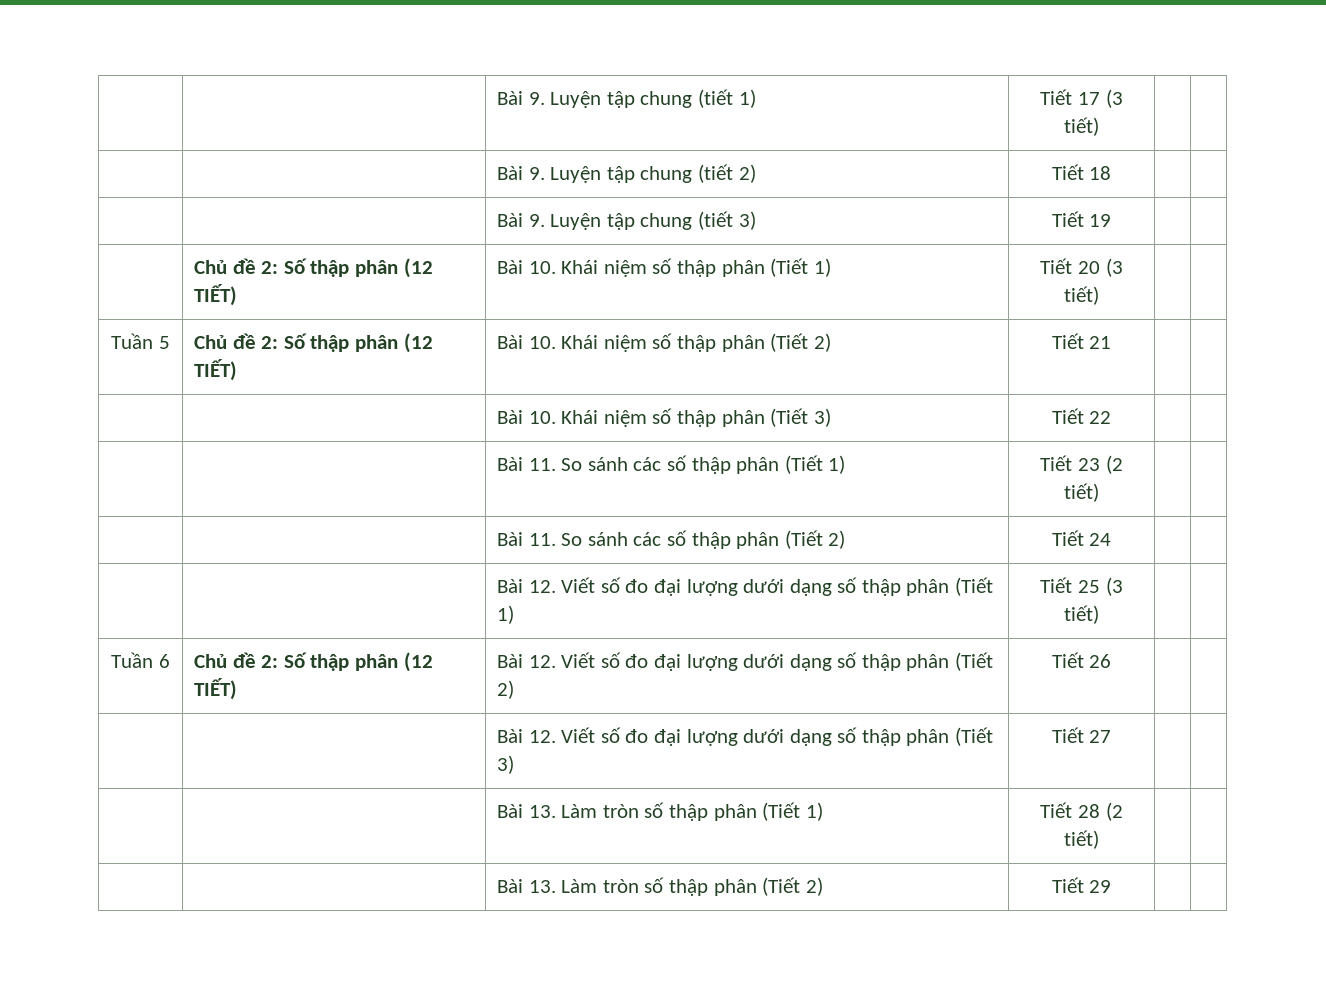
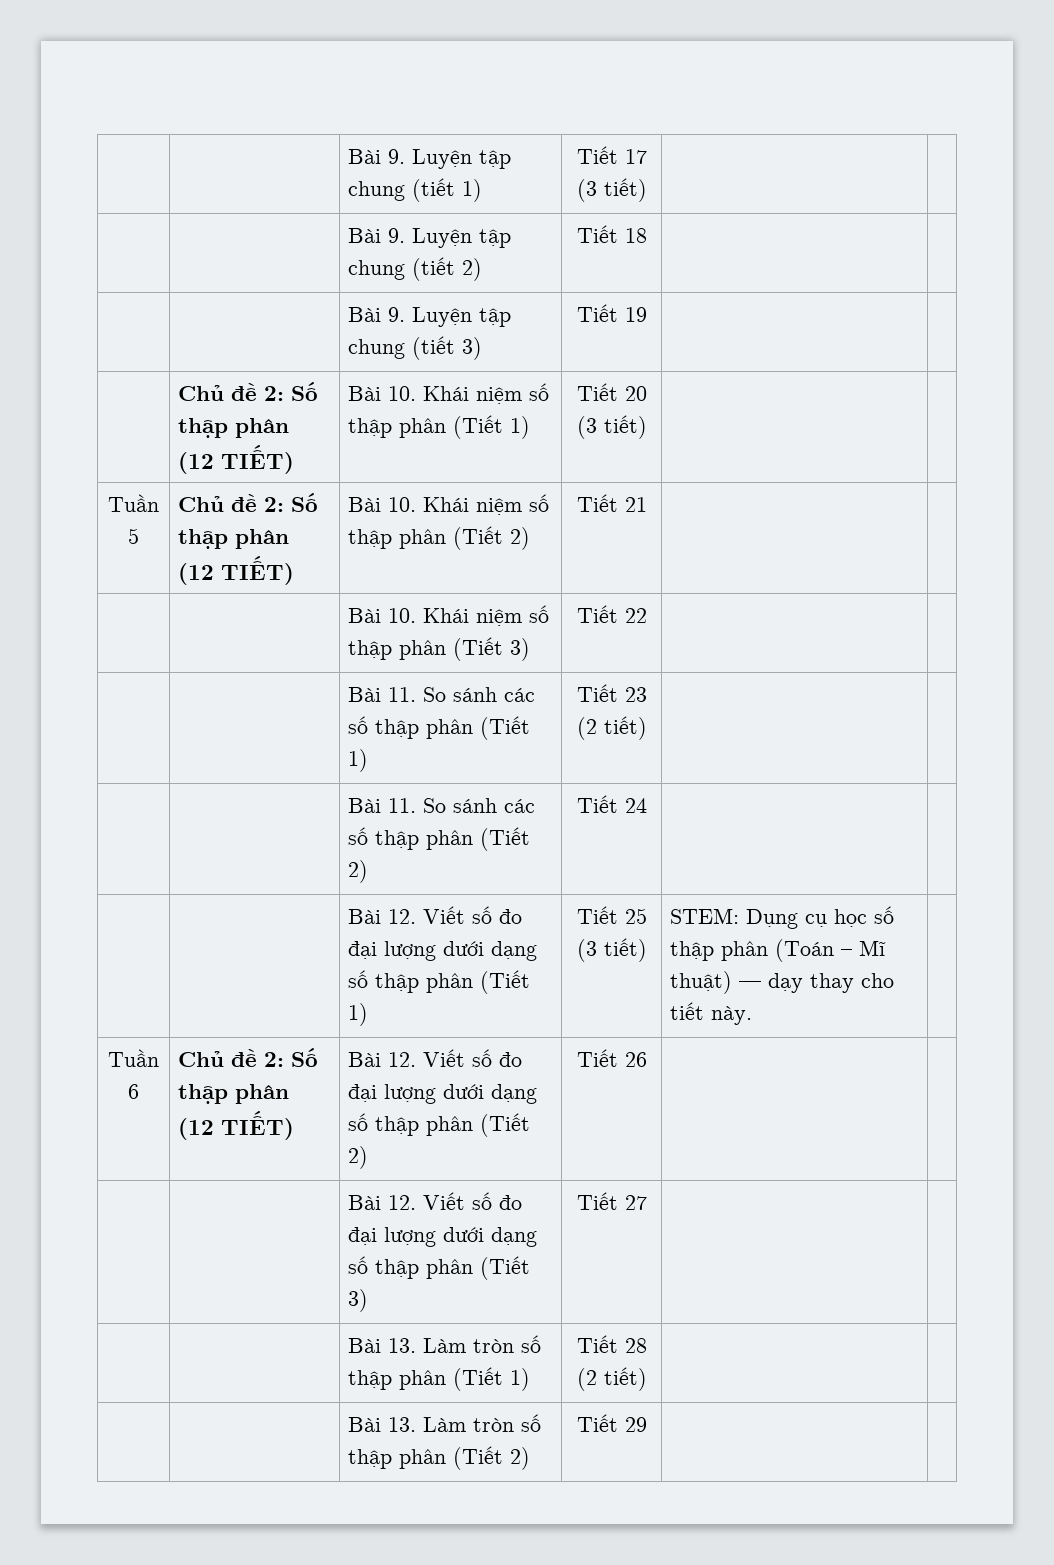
- | | Bài 12. Viết số đo đại lượng dưới dạng số thập phân (Tiết 1) | Tiết 25 (3 tiết) | |
+ | | Bài 12. Viết số đo đại lượng dưới dạng số thập phân (Tiết 1) | Tiết 25 (3 tiết) | STEM: Dụng cụ học số thập phân (Toán – Mĩ thuật) — dạy thay cho tiết này. |

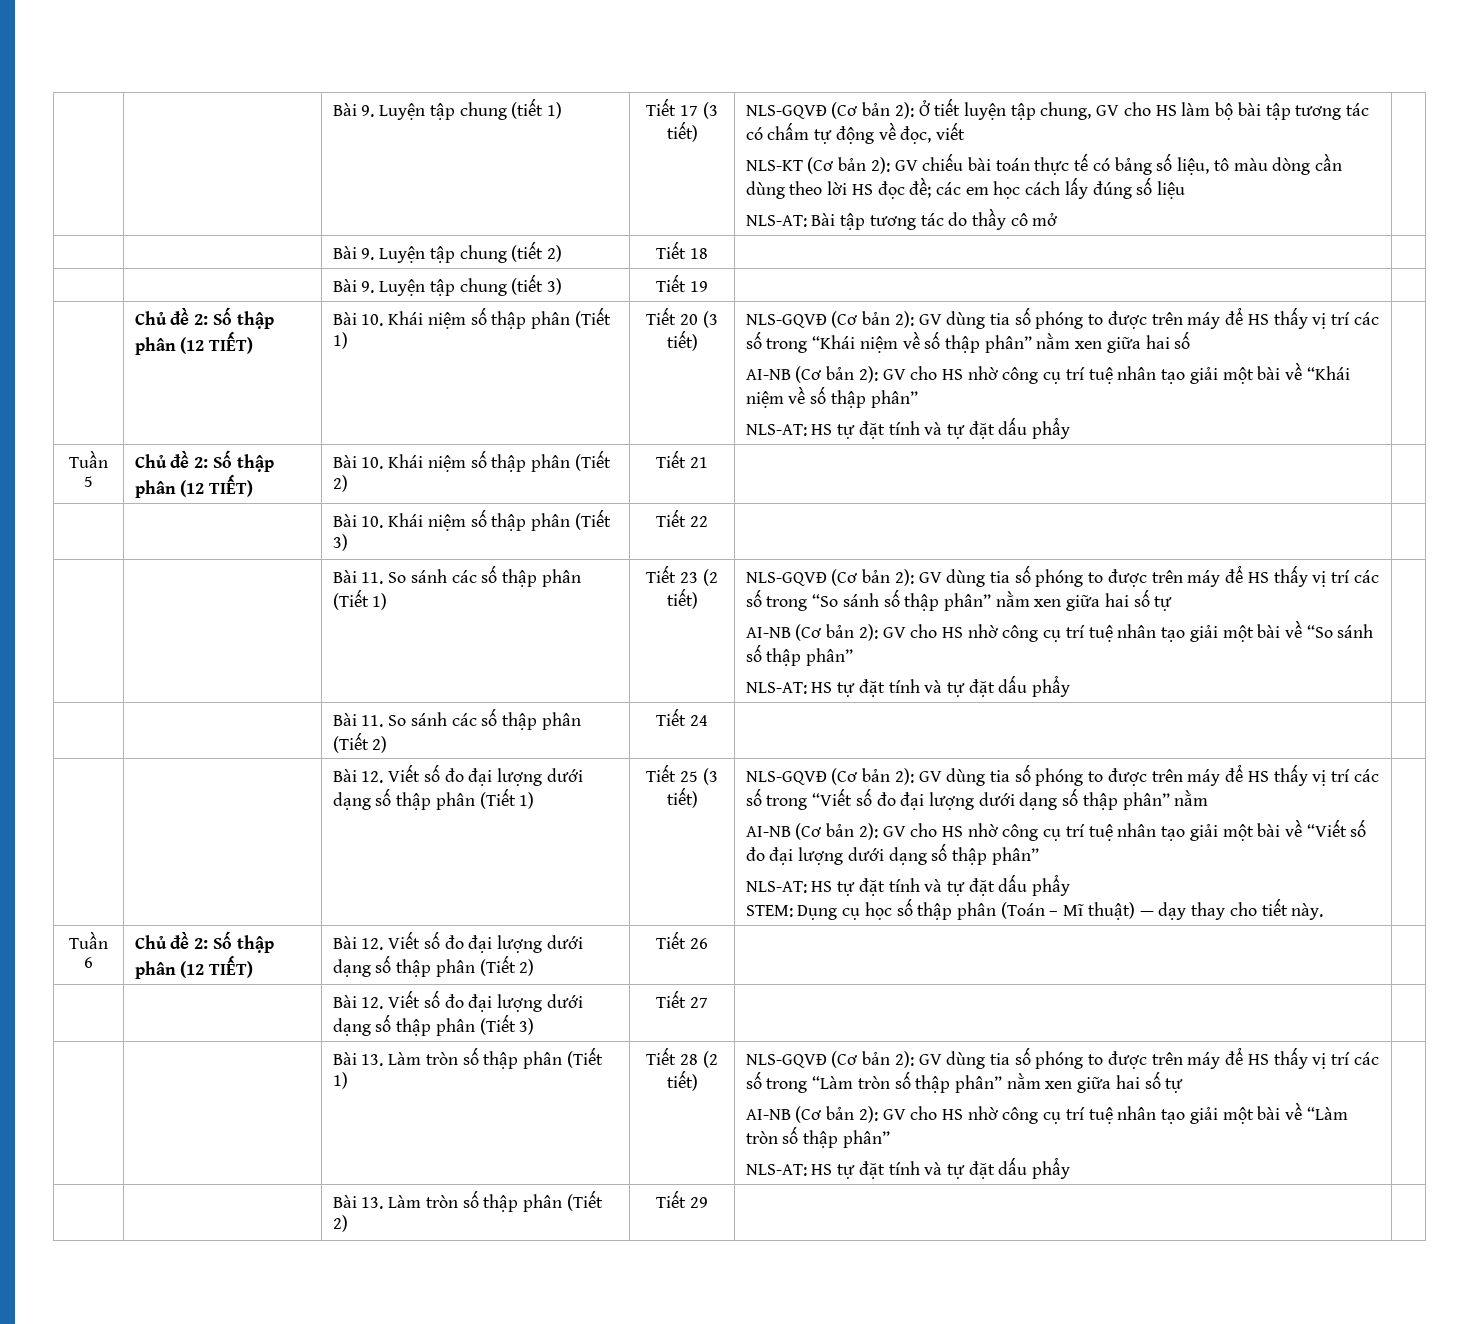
+ NLS-GQVĐ (Cơ bản 2): Ở tiết luyện tập chung, GV cho HS làm bộ bài tập tương tác có chấm tự động về đọc, viết
+ NLS-KT (Cơ bản 2): GV chiếu bài toán thực tế có bảng số liệu, tô màu dòng cần dùng theo lời HS đọc đề; các em học cách lấy đúng số liệu
+ NLS-AT: Bài tập tương tác do thầy cô mở
+ NLS-GQVĐ (Cơ bản 2): GV dùng tia số phóng to được trên máy để HS thấy vị trí các số trong “Khái niệm về số thập phân” nằm xen giữa hai số
+ AI-NB (Cơ bản 2): GV cho HS nhờ công cụ trí tuệ nhân tạo giải một bài về “Khái niệm về số thập phân”
+ NLS-AT: HS tự đặt tính và tự đặt dấu phẩy
+ NLS-GQVĐ (Cơ bản 2): GV dùng tia số phóng to được trên máy để HS thấy vị trí các số trong “So sánh số thập phân” nằm xen giữa hai số tự
+ AI-NB (Cơ bản 2): GV cho HS nhờ công cụ trí tuệ nhân tạo giải một bài về “So sánh số thập phân”
+ NLS-AT: HS tự đặt tính và tự đặt dấu phẩy
+ NLS-GQVĐ (Cơ bản 2): GV dùng tia số phóng to được trên máy để HS thấy vị trí các số trong “Viết số đo đại lượng dưới dạng số thập phân” nằm
+ AI-NB (Cơ bản 2): GV cho HS nhờ công cụ trí tuệ nhân tạo giải một bài về “Viết số đo đại lượng dưới dạng số thập phân”
+ NLS-AT: HS tự đặt tính và tự đặt dấu phẩy
+ NLS-GQVĐ (Cơ bản 2): GV dùng tia số phóng to được trên máy để HS thấy vị trí các số trong “Làm tròn số thập phân” nằm xen giữa hai số tự
+ AI-NB (Cơ bản 2): GV cho HS nhờ công cụ trí tuệ nhân tạo giải một bài về “Làm tròn số thập phân”
+ NLS-AT: HS tự đặt tính và tự đặt dấu phẩy

